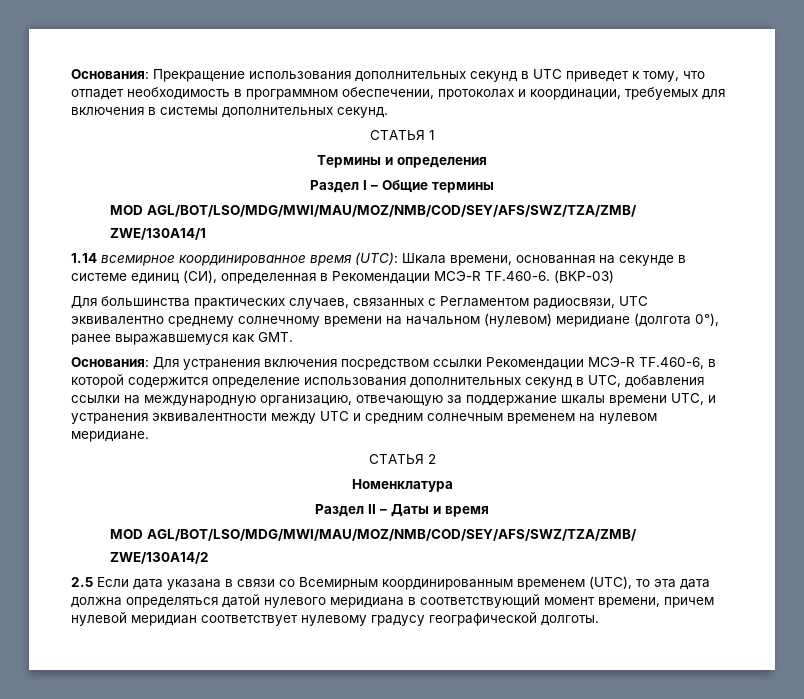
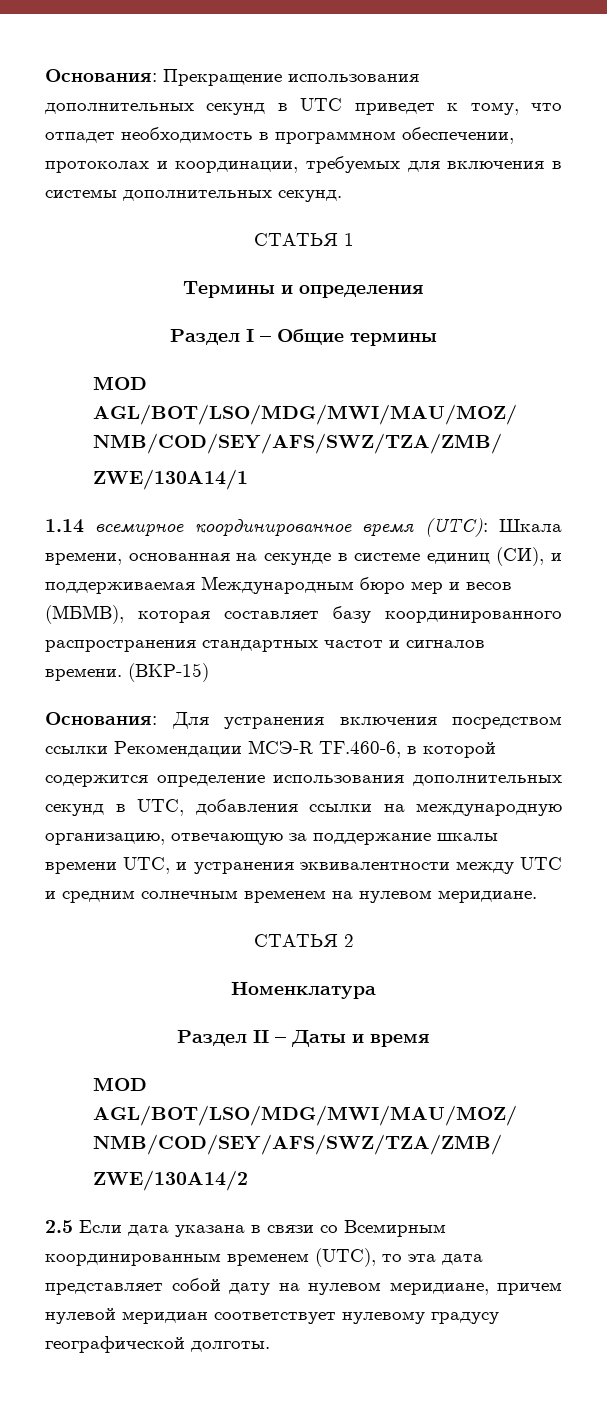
- 1.14 всемирное координированное время (UTC): Шкала времени, основанная на секунде в системе единиц (CИ), определенная в Рекомендации МСЭ-R TF.460-6. (ВКР-03)
- Для большинства практических случаев, связанных с Регламентом радиосвязи, UTC эквивалентно среднему солнечному времени на начальном (нулевом) меридиане (долгота 0°), ранее выражавшемуся как GMT.
+ 1.14 всемирное координированное время (UTC): Шкала времени, основанная на секунде в системе единиц (CИ), и поддерживаемая Международным бюро мер и весов (МБМВ), которая составляет базу координированного распространения стандартных частот и сигналов времени. (ВКР-15)
- 2.5 Если дата указана в связи со Всемирным координированным временем (UTC), то эта дата должна определяться датой нулевого меридиана в соответствующий момент времени, причем нулевой меридиан соответствует нулевому градусу географической долготы.
+ 2.5 Если дата указана в связи со Всемирным координированным временем (UTC), то эта дата представляет собой дату на нулевом меридиане, причем нулевой меридиан соответствует нулевому градусу географической долготы.

